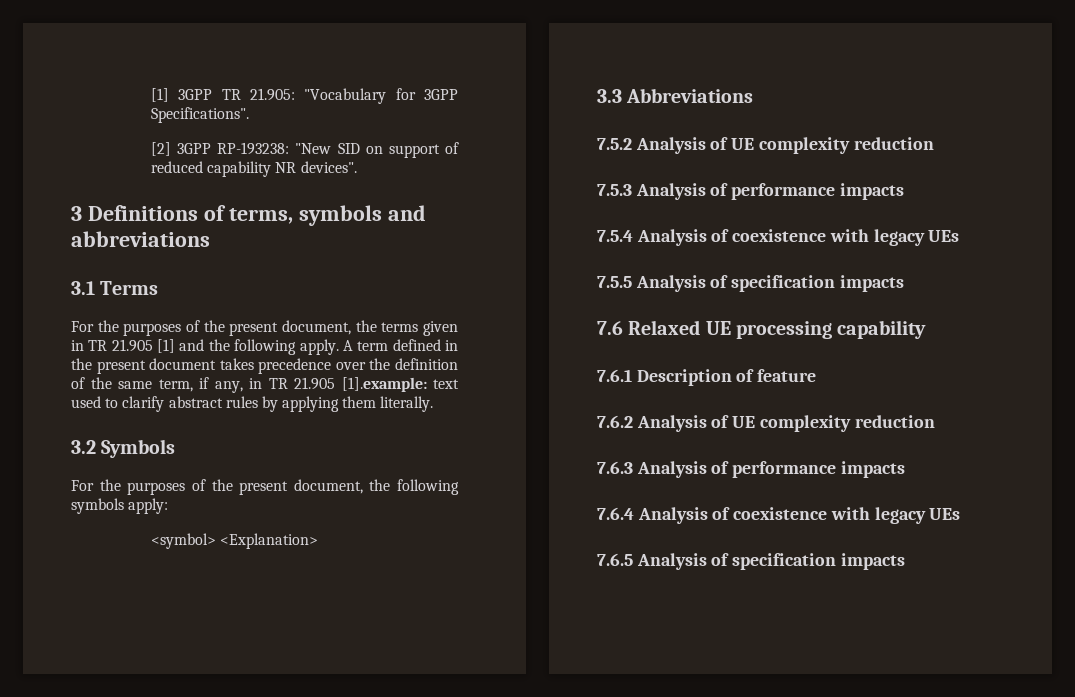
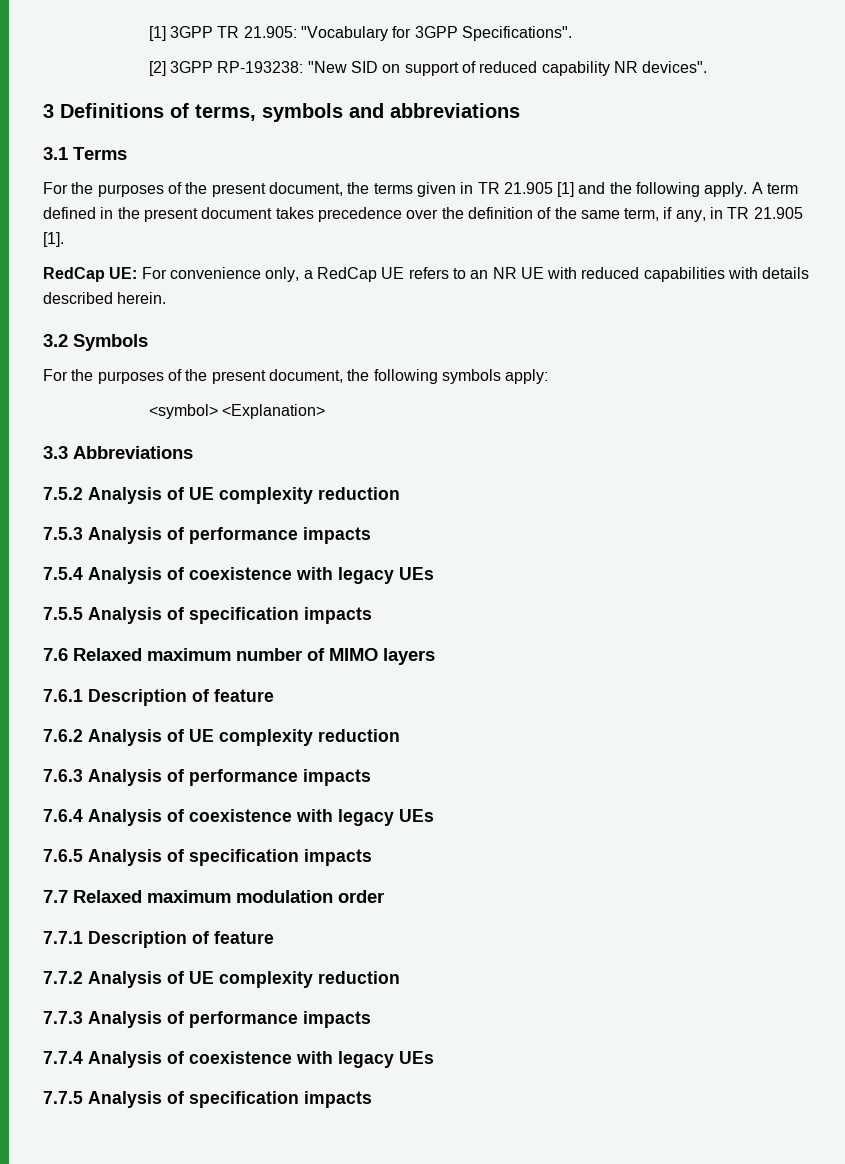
- A term defined in the present document takes precedence over the definition of the same term, if any, in TR 21.905 [1].example: text used to clarify abstract rules by applying them literally.
+ A term defined in the present document takes precedence over the definition of the same term, if any, in TR 21.905 [1].
+ RedCap UE: For convenience only, a RedCap UE refers to an NR UE with reduced capabilities with details described herein.
- 7.6 Relaxed UE processing capability
+ 7.6 Relaxed maximum number of MIMO layers
+ 7.7 Relaxed maximum modulation order
+ 7.7.1 Description of feature
+ 7.7.2 Analysis of UE complexity reduction
+ 7.7.3 Analysis of performance impacts
+ 7.7.4 Analysis of coexistence with legacy UEs
+ 7.7.5 Analysis of specification impacts

